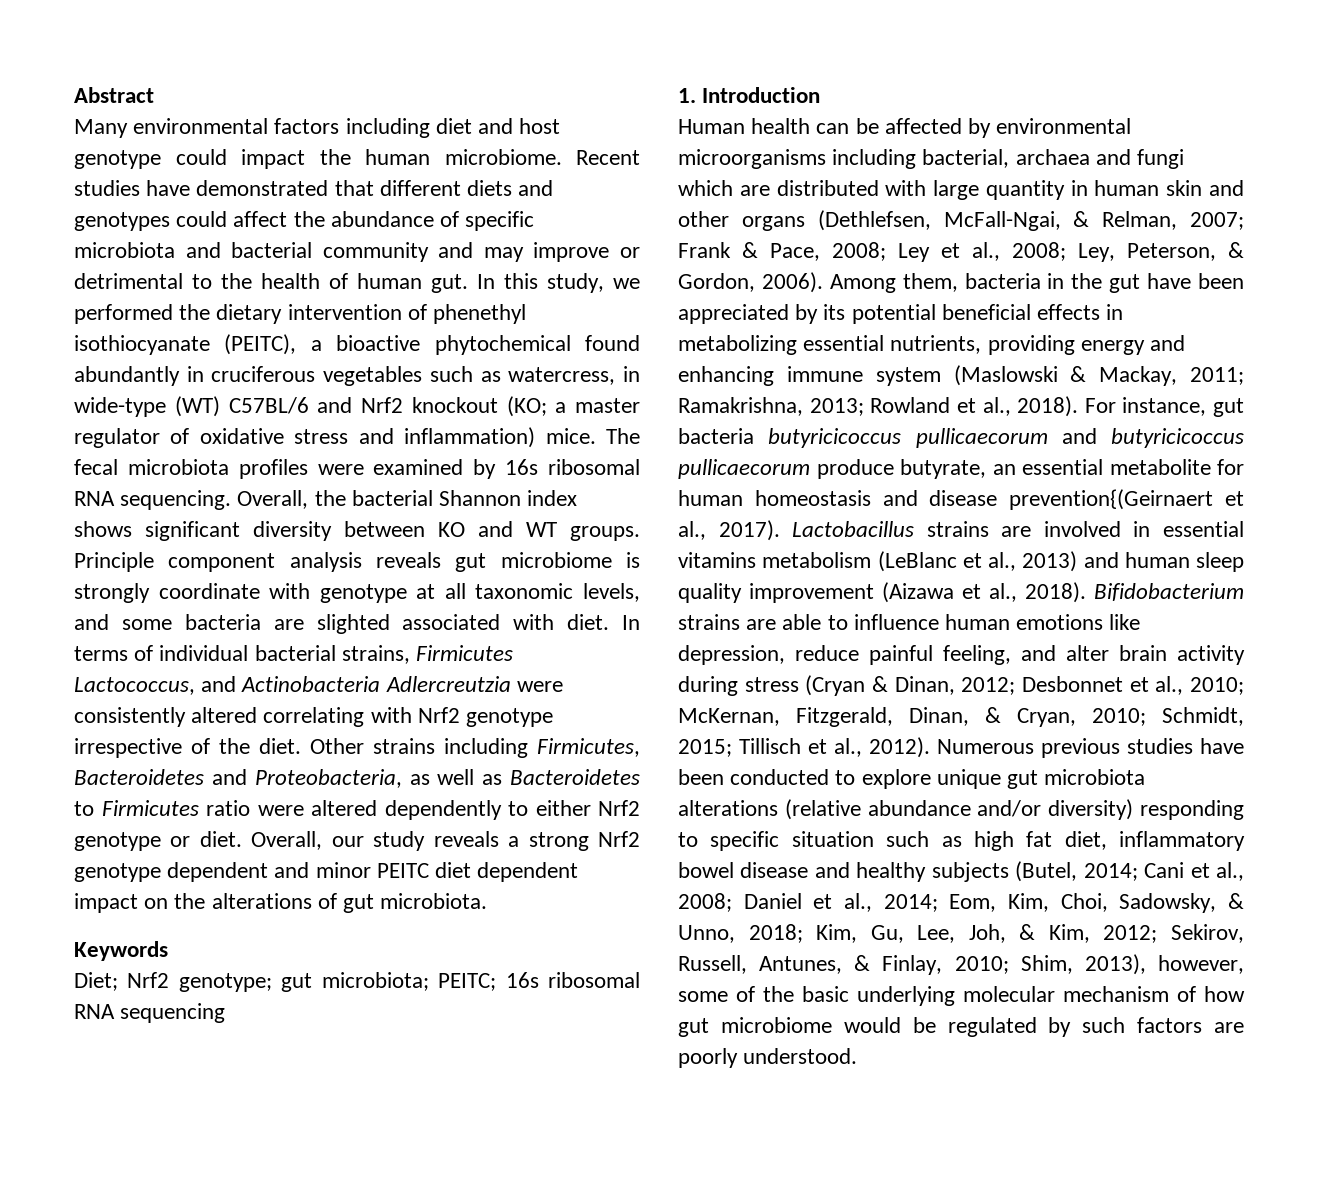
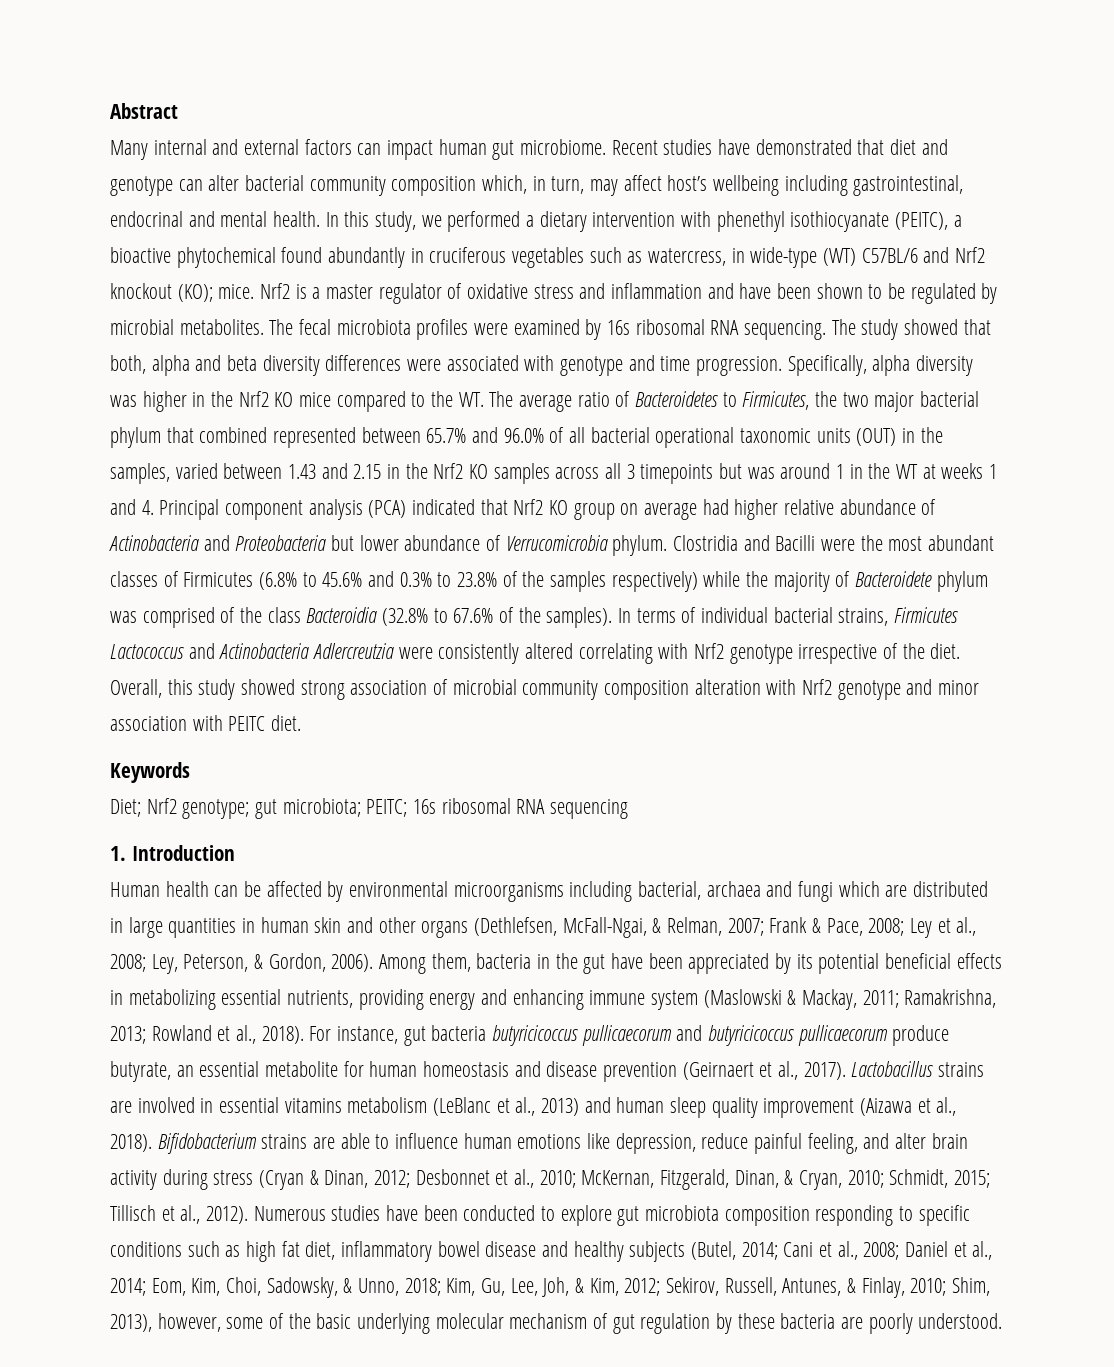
- Many environmental factors including diet and host genotype could impact the human microbiome.
+ Many internal and external factors can impact human gut microbiome.
- Recent studies have demonstrated that different diets and genotypes could affect the abundance of specific microbiota and bacterial community and may improve or detrimental to the health of human gut.
+ Recent studies have demonstrated that diet and genotype can alter bacterial community composition which, in turn, may affect host’s wellbeing including gastrointestinal, endocrinal and mental health.
- In this study, we performed the dietary intervention of phenethyl isothiocyanate (PEITC), a bioactive phytochemical found abundantly in cruciferous vegetables such as watercress, in wide-type (WT) C57BL/6 and Nrf2 knockout (KO; a master regulator of oxidative stress and inflammation) mice.
+ In this study, we performed a dietary intervention with phenethyl isothiocyanate (PEITC), a bioactive phytochemical found abundantly in cruciferous vegetables such as watercress, in wide-type (WT) C57BL/6 and Nrf2 knockout (KO); mice. Nrf2 is a master regulator of oxidative stress and inflammation and have been shown to be regulated by microbial metabolites.
- Overall, the bacterial Shannon index shows significant diversity between KO and WT groups. Principle component analysis reveals gut microbiome is strongly coordinate with genotype at all taxonomic levels, and some bacteria are slighted associated with diet.
+ The study showed that both, alpha and beta diversity differences were associated with genotype and time progression. Specifically, alpha diversity was higher in the Nrf2 KO mice compared to the WT. The average ratio of Bacteroidetes to Firmicutes, the two major bacterial phylum that combined represented between 65.7% and 96.0% of all bacterial operational taxonomic units (OUT) in the samples, varied between 1.43 and 2.15 in the Nrf2 KO samples across all 3 timepoints but was around 1 in the WT at weeks 1 and 4. Principal component analysis (PCA) indicated that Nrf2 KO group on average had higher relative abundance of Actinobacteria and Proteobacteria but lower abundance of Verrucomicrobia phylum. Clostridia and Bacilli were the most abundant classes of Firmicutes (6.8% to 45.6% and 0.3% to 23.8% of the samples respectively) while the majority of Bacteroidete phylum was comprised of the class Bacteroidia (32.8% to 67.6% of the samples).
- In terms of individual bacterial strains, Firmicutes Lactococcus, and Actinobacteria Adlercreutzia were consistently altered correlating with Nrf2 genotype irrespective of the diet.
+ In terms of individual bacterial strains, Firmicutes Lactococcus and Actinobacteria Adlercreutzia were consistently altered correlating with Nrf2 genotype irrespective of the diet.
- Other strains including Firmicutes, Bacteroidetes and Proteobacteria, as well as Bacteroidetes to Firmicutes ratio were altered dependently to either Nrf2 genotype or diet. Overall, our study reveals a strong Nrf2 genotype dependent and minor PEITC diet dependent impact on the alterations of gut microbiota.
+ Overall, this study showed strong association of microbial community composition alteration with Nrf2 genotype and minor association with PEITC diet.
- Human health can be affected by environmental microorganisms including bacterial, archaea and fungi which are distributed with large quantity in human skin and other organs (Dethlefsen, McFall-Ngai, & Relman, 2007; Frank & Pace, 2008; Ley et al., 2008; Ley, Peterson, & Gordon, 2006).
+ Human health can be affected by environmental microorganisms including bacterial, archaea and fungi which are distributed in large quantities in human skin and other organs (Dethlefsen, McFall-Ngai, & Relman, 2007; Frank & Pace, 2008; Ley et al., 2008; Ley, Peterson, & Gordon, 2006).
- For instance, gut bacteria butyricicoccus pullicaecorum and butyricicoccus pullicaecorum produce butyrate, an essential metabolite for human homeostasis and disease prevention{(Geirnaert et al., 2017).
+ For instance, gut bacteria butyricicoccus pullicaecorum and butyricicoccus pullicaecorum produce butyrate, an essential metabolite for human homeostasis and disease prevention (Geirnaert et al., 2017).
- Numerous previous studies have been conducted to explore unique gut microbiota alterations (relative abundance and/or diversity) responding to specific situation such as high fat diet, inflammatory bowel disease and healthy subjects (Butel, 2014;
+ Numerous studies have been conducted to explore gut microbiota composition responding to specific conditions such as high fat diet, inflammatory bowel disease and healthy subjects (Butel, 2014;
- Shim, 2013), however, some of the basic underlying molecular mechanism of how gut microbiome would be regulated by such factors are poorly understood.
+ Shim, 2013), however, some of the basic underlying molecular mechanism of gut regulation by these bacteria are poorly understood.

